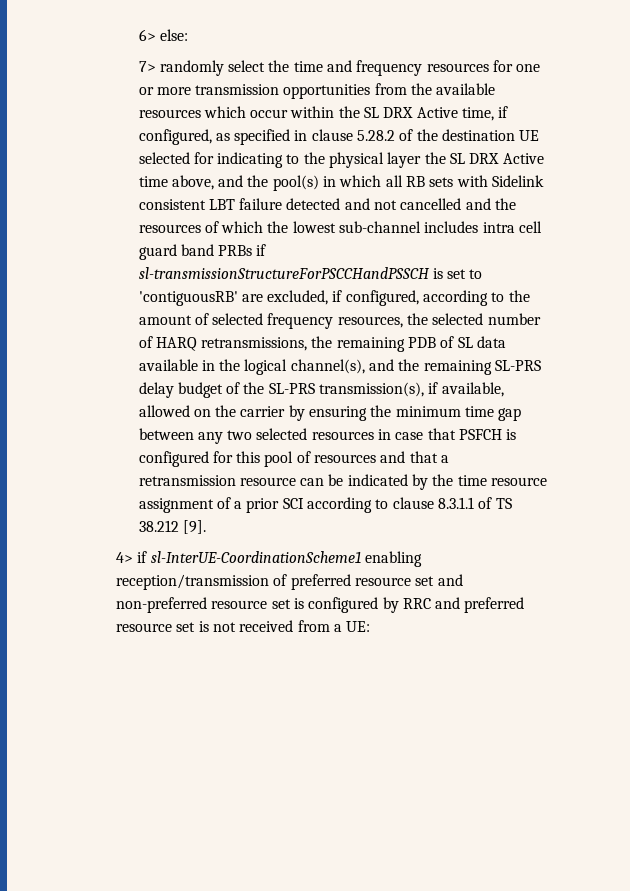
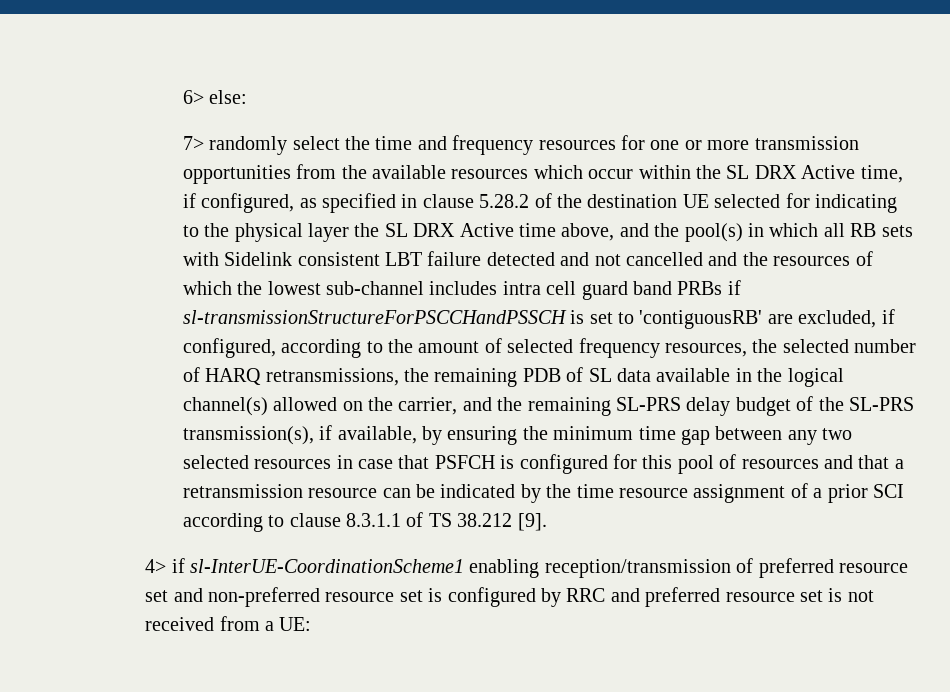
- 7> randomly select the time and frequency resources for one or more transmission opportunities from the available resources which occur within the SL DRX Active time, if configured, as specified in clause 5.28.2 of the destination UE selected for indicating to the physical layer the SL DRX Active time above, and the pool(s) in which all RB sets with Sidelink consistent LBT failure detected and not cancelled and the resources of which the lowest sub-channel includes intra cell guard band PRBs if sl-transmissionStructureForPSCCHandPSSCH is set to 'contiguousRB' are excluded, if configured, according to the amount of selected frequency resources, the selected number of HARQ retransmissions, the remaining PDB of SL data available in the logical channel(s), and the remaining SL-PRS delay budget of the SL-PRS transmission(s), if available, allowed on the carrier by ensuring the minimum time gap between any two selected resources in case that PSFCH is configured for this pool of resources and that a retransmission resource can be indicated by the time resource assignment of a prior SCI according to clause 8.3.1.1 of TS 38.212 [9].
+ 7> randomly select the time and frequency resources for one or more transmission opportunities from the available resources which occur within the SL DRX Active time, if configured, as specified in clause 5.28.2 of the destination UE selected for indicating to the physical layer the SL DRX Active time above, and the pool(s) in which all RB sets with Sidelink consistent LBT failure detected and not cancelled and the resources of which the lowest sub-channel includes intra cell guard band PRBs if sl-transmissionStructureForPSCCHandPSSCH is set to 'contiguousRB' are excluded, if configured, according to the amount of selected frequency resources, the selected number of HARQ retransmissions, the remaining PDB of SL data available in the logical channel(s) allowed on the carrier, and the remaining SL-PRS delay budget of the SL-PRS transmission(s), if available, by ensuring the minimum time gap between any two selected resources in case that PSFCH is configured for this pool of resources and that a retransmission resource can be indicated by the time resource assignment of a prior SCI according to clause 8.3.1.1 of TS 38.212 [9].

